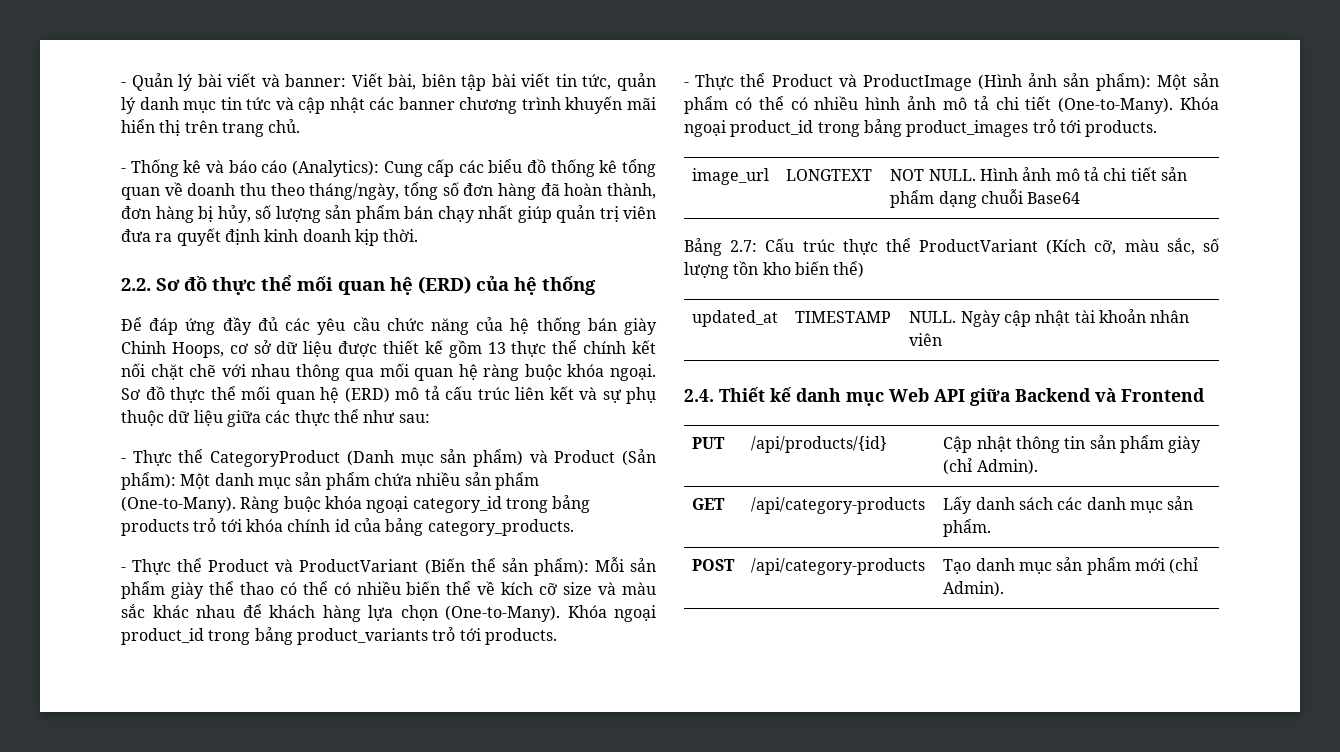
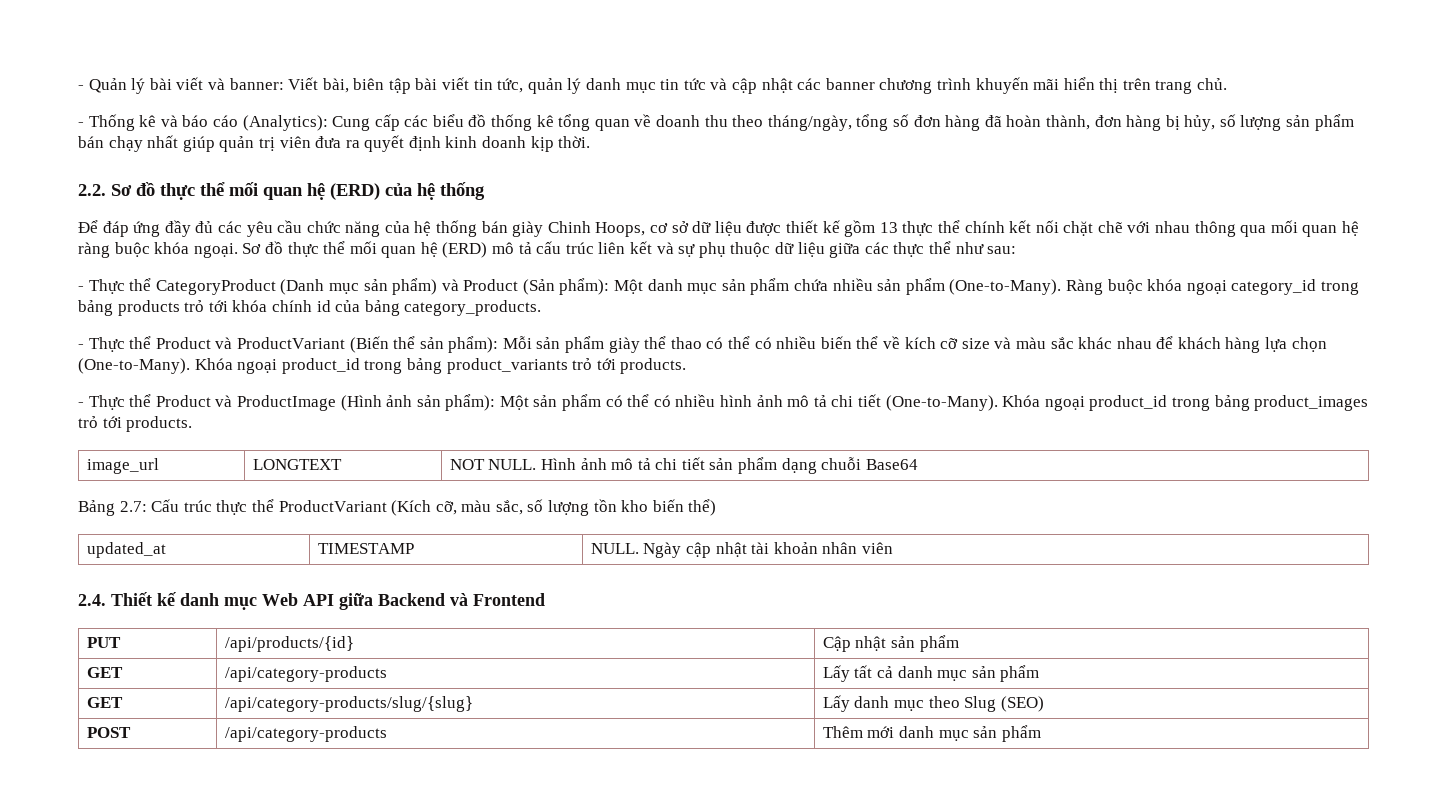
- PUT | /api/products/{id} | Cập nhật thông tin sản phẩm giày (chỉ Admin).
+ PUT | /api/products/{id} | Cập nhật sản phẩm
- GET | /api/category-products | Lấy danh sách các danh mục sản phẩm.
+ GET | /api/category-products | Lấy tất cả danh mục sản phẩm
+ GET | /api/category-products/slug/{slug} | Lấy danh mục theo Slug (SEO)
- POST | /api/category-products | Tạo danh mục sản phẩm mới (chỉ Admin).
+ POST | /api/category-products | Thêm mới danh mục sản phẩm

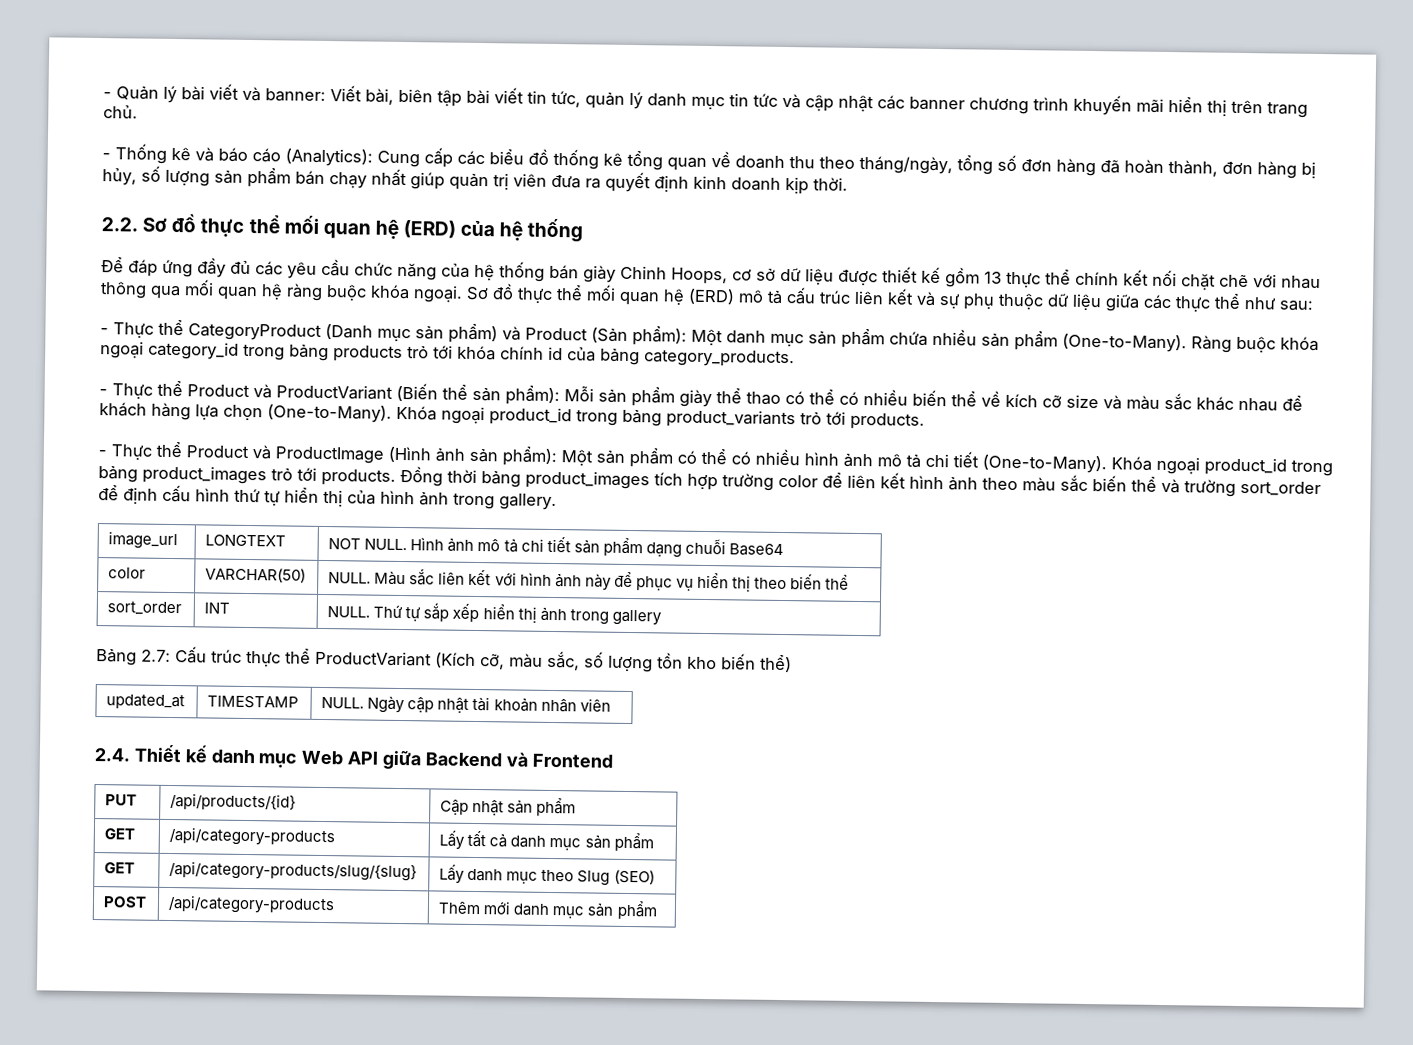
+ Đồng thời bảng product_images tích hợp trường color để liên kết hình ảnh theo màu sắc biến thể và trường sort_order để định cấu hình thứ tự hiển thị của hình ảnh trong gallery.
+ color | VARCHAR(50) | NULL. Màu sắc liên kết với hình ảnh này để phục vụ hiển thị theo biến thể
+ sort_order | INT | NULL. Thứ tự sắp xếp hiển thị ảnh trong gallery

